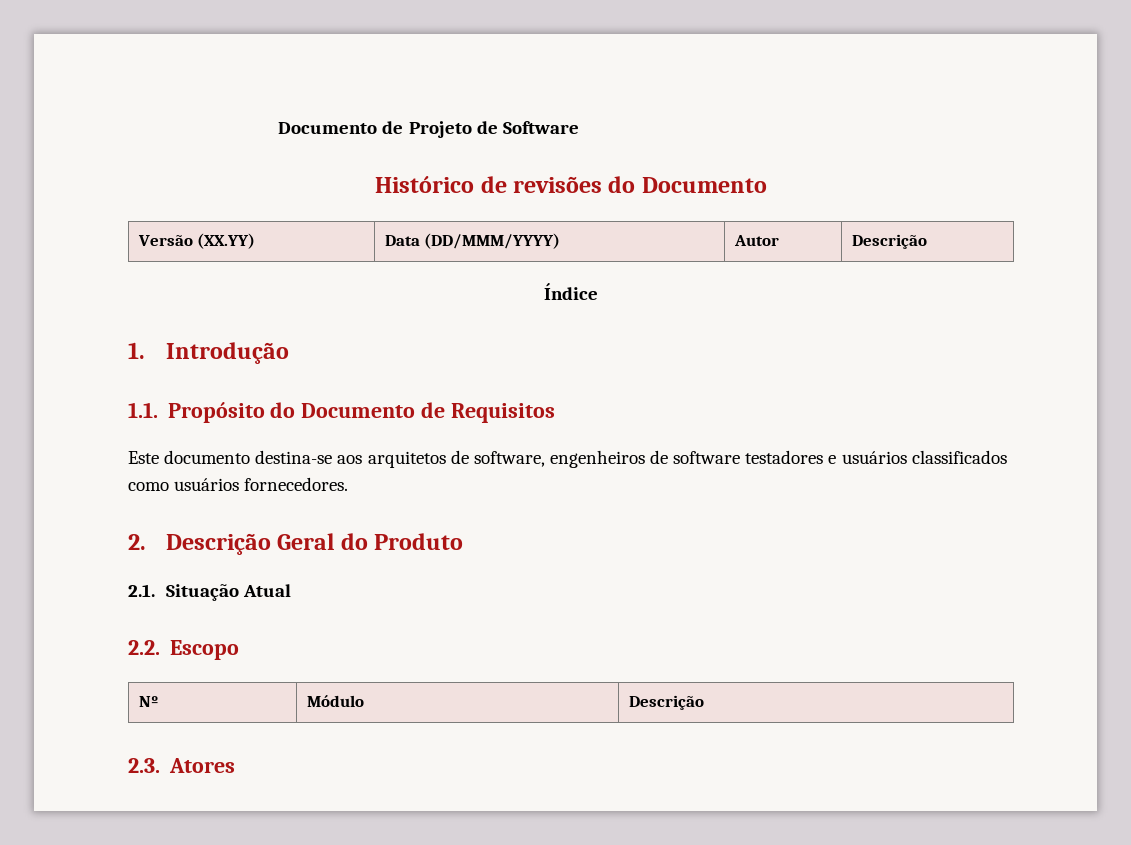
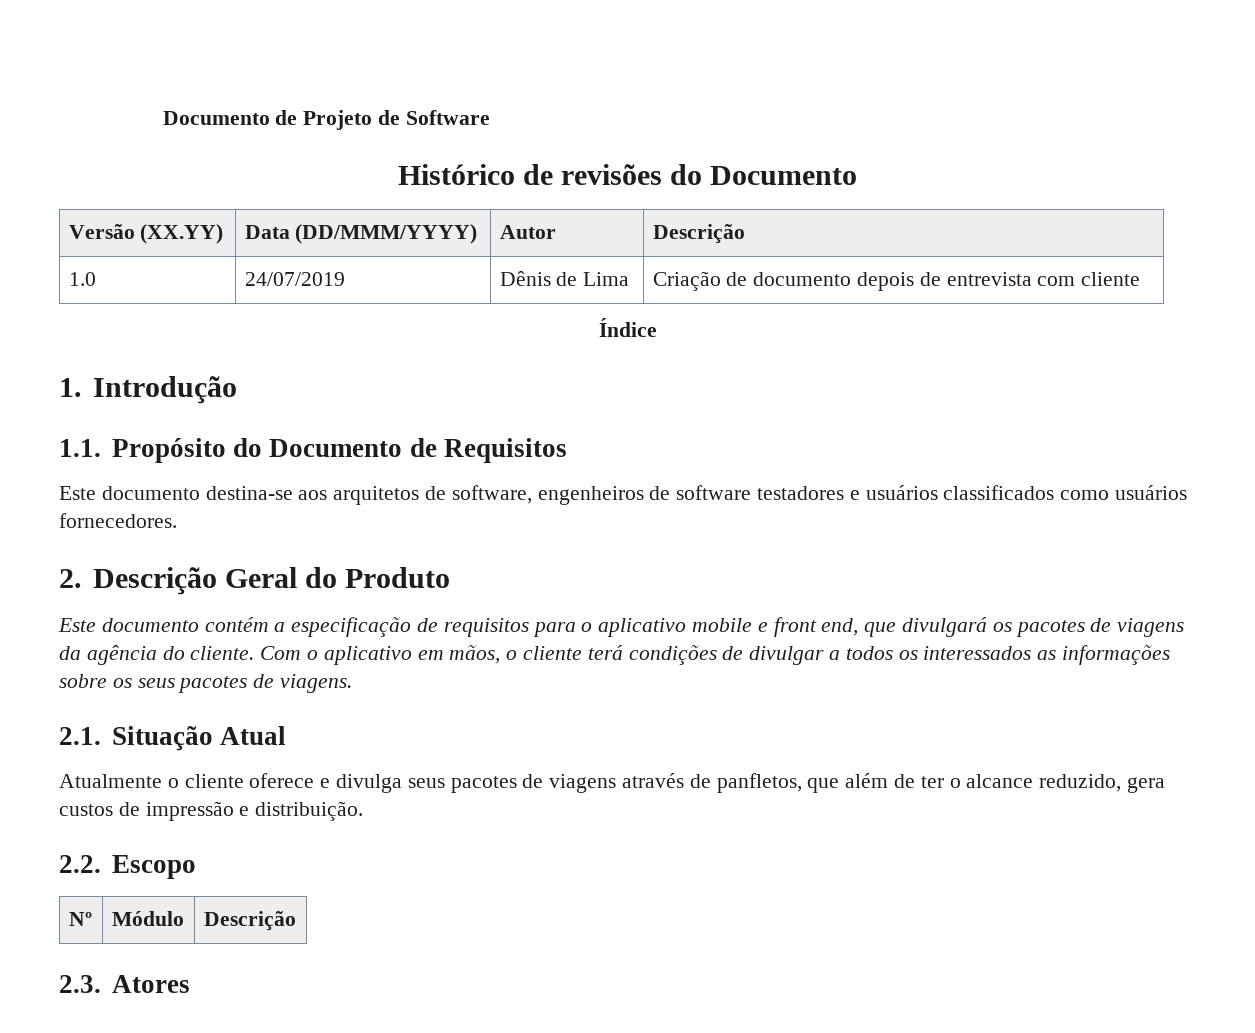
+ 1.0 | 24/07/2019 | Dênis de Lima | Criação de documento depois de entrevista com cliente
+ Este documento contém a especificação de requisitos para o aplicativo mobile e front end, que divulgará os pacotes de viagens da agência do cliente. Com o aplicativo em mãos, o cliente terá condições de divulgar a todos os interessados as informações sobre os seus pacotes de viagens.
  2.1. Situação Atual
+ Atualmente o cliente oferece e divulga seus pacotes de viagens através de panfletos, que além de ter o alcance reduzido, gera custos de impressão e distribuição.

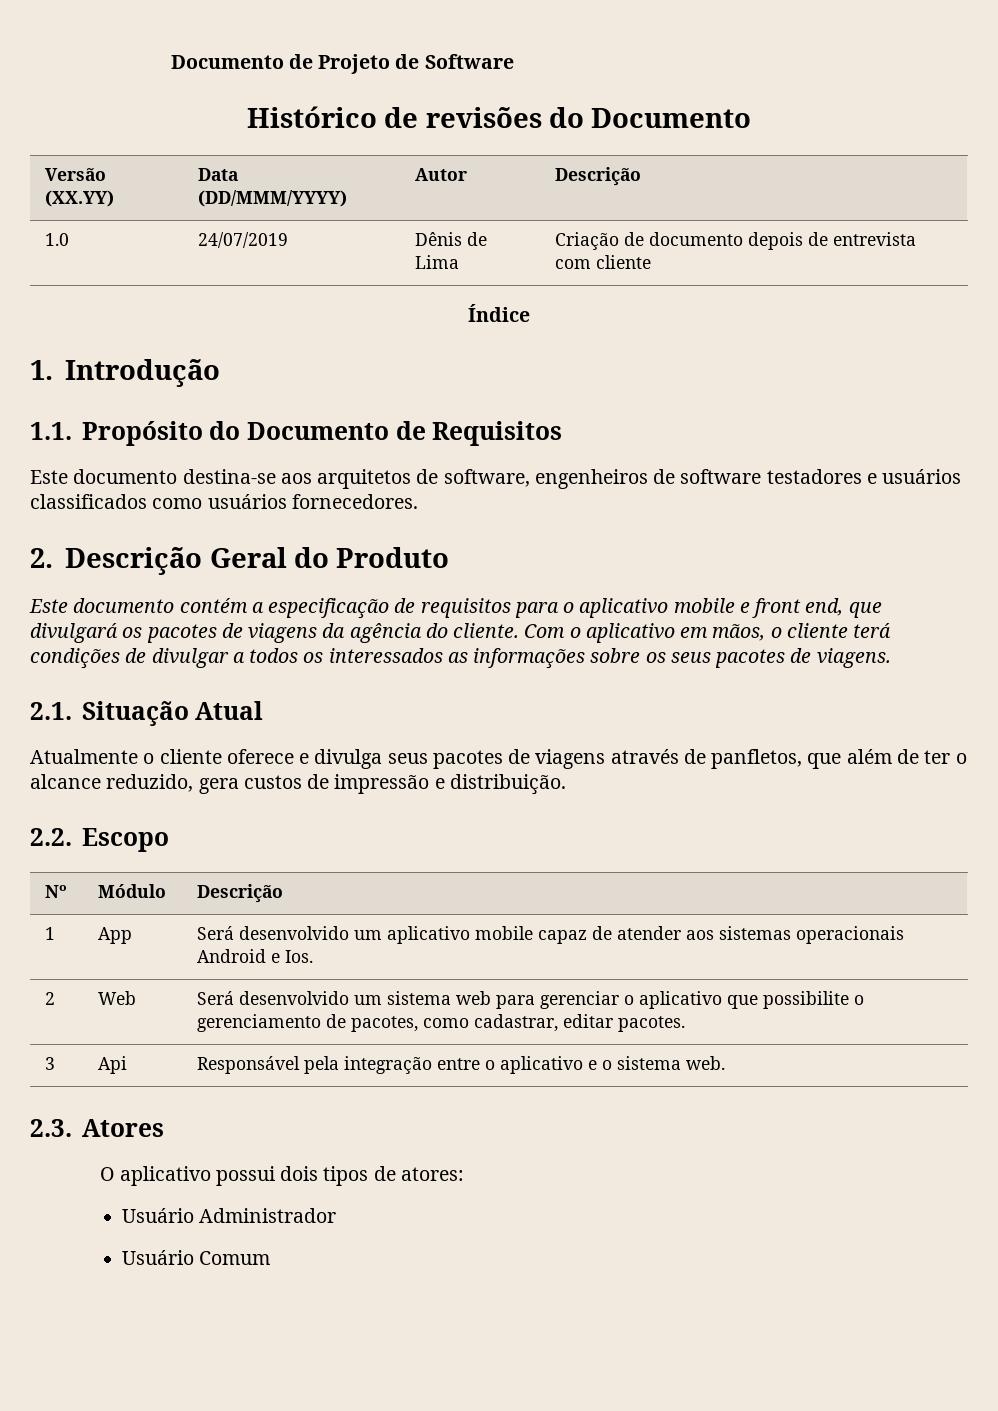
+ 1 | App | Será desenvolvido um aplicativo mobile capaz de atender aos sistemas operacionais Android e Ios.
+ 2 | Web | Será desenvolvido um sistema web para gerenciar o aplicativo que possibilite o gerenciamento de pacotes, como cadastrar, editar pacotes.
+ 3 | Api | Responsável pela integração entre o aplicativo e o sistema web.
  2.3. Atores
+ O aplicativo possui dois tipos de atores:
+ Usuário Administrador
+ Usuário Comum

